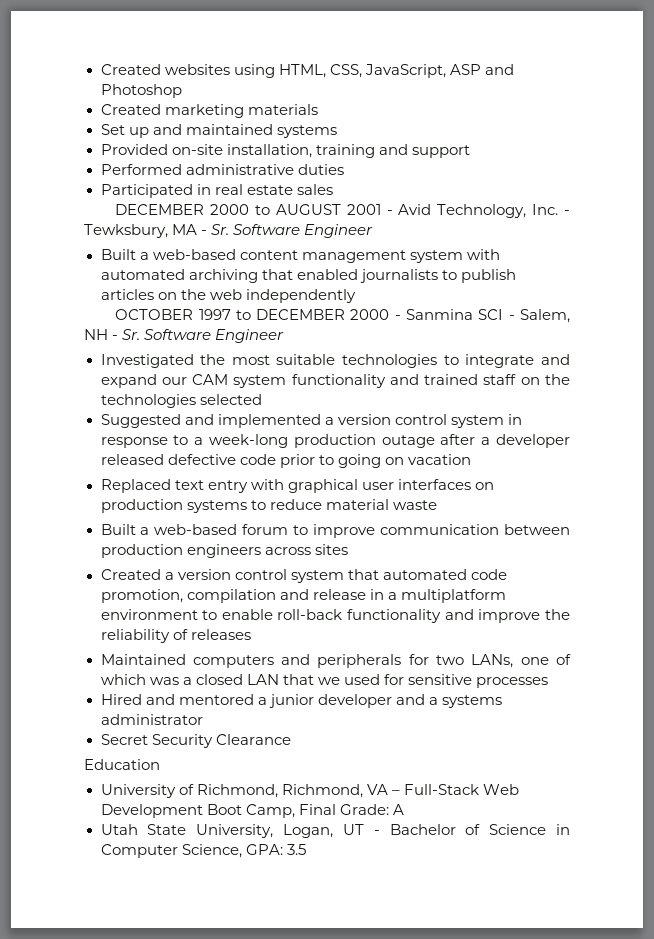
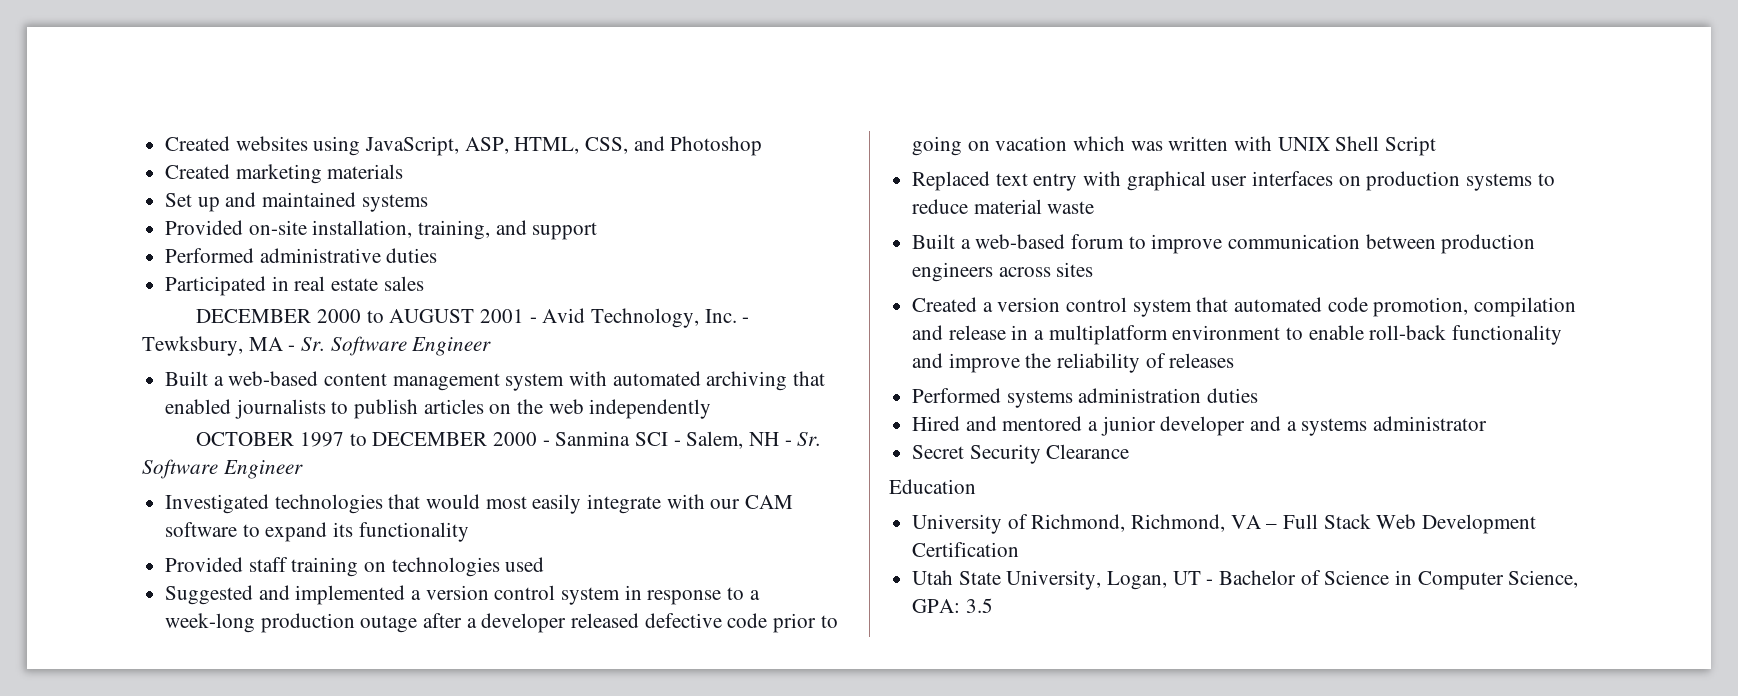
- Created websites using HTML, CSS, JavaScript, ASP and Photoshop
+ Created websites using JavaScript, ASP, HTML, CSS, and Photoshop
- Provided on-site installation, training and support
+ Provided on-site installation, training, and support
- Investigated the most suitable technologies to integrate and expand our CAM system functionality and trained staff on the technologies selected
+ Investigated technologies that would most easily integrate with our CAM software to expand its functionality
+ Provided staff training on technologies used
- Suggested and implemented a version control system in response to a week-long production outage after a developer released defective code prior to going on vacation
+ Suggested and implemented a version control system in response to a week-long production outage after a developer released defective code prior to going on vacation which was written with UNIX Shell Script
- Maintained computers and peripherals for two LANs, one of which was a closed LAN that we used for sensitive processes
+ Performed systems administration duties
- University of Richmond, Richmond, VA – Full-Stack Web Development Boot Camp, Final Grade: A
+ University of Richmond, Richmond, VA – Full Stack Web Development Certification

